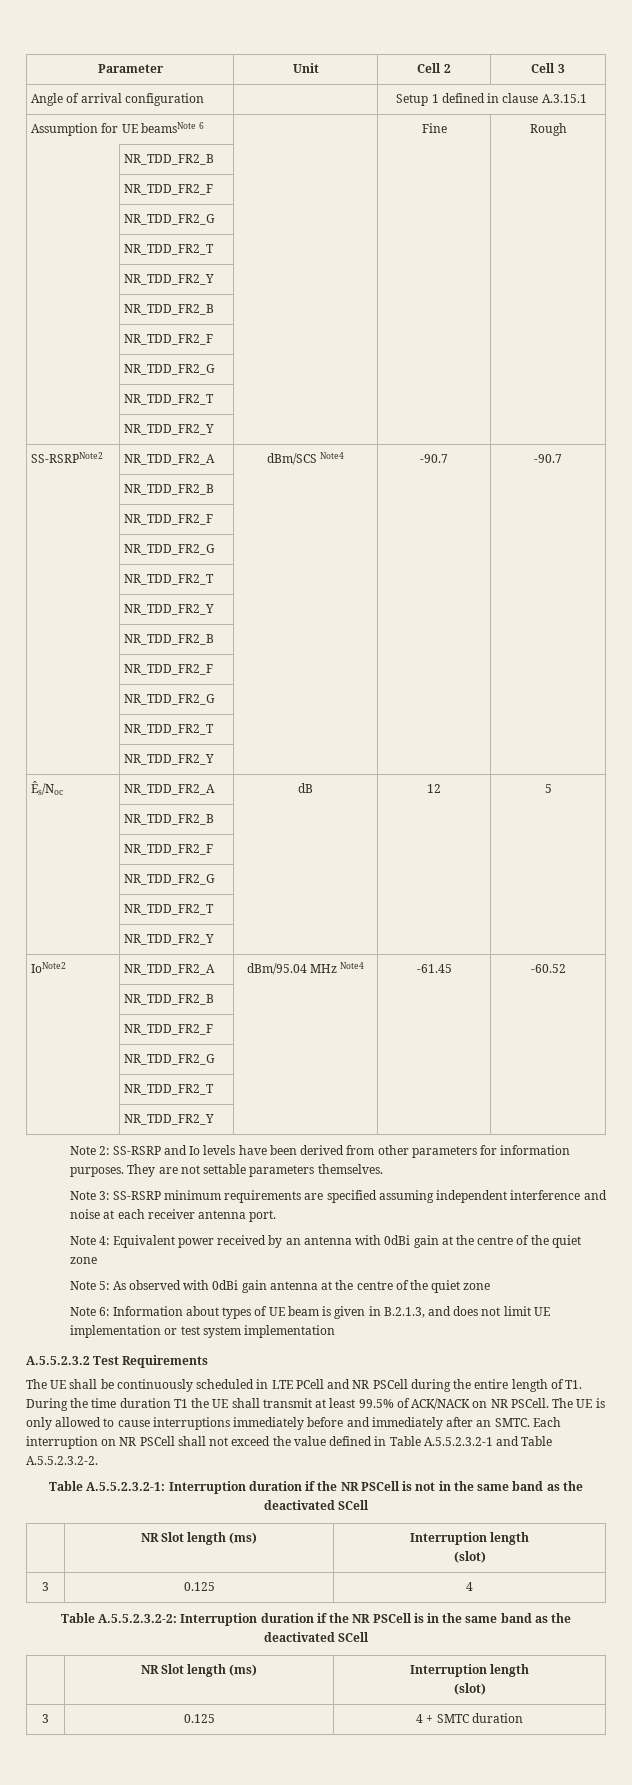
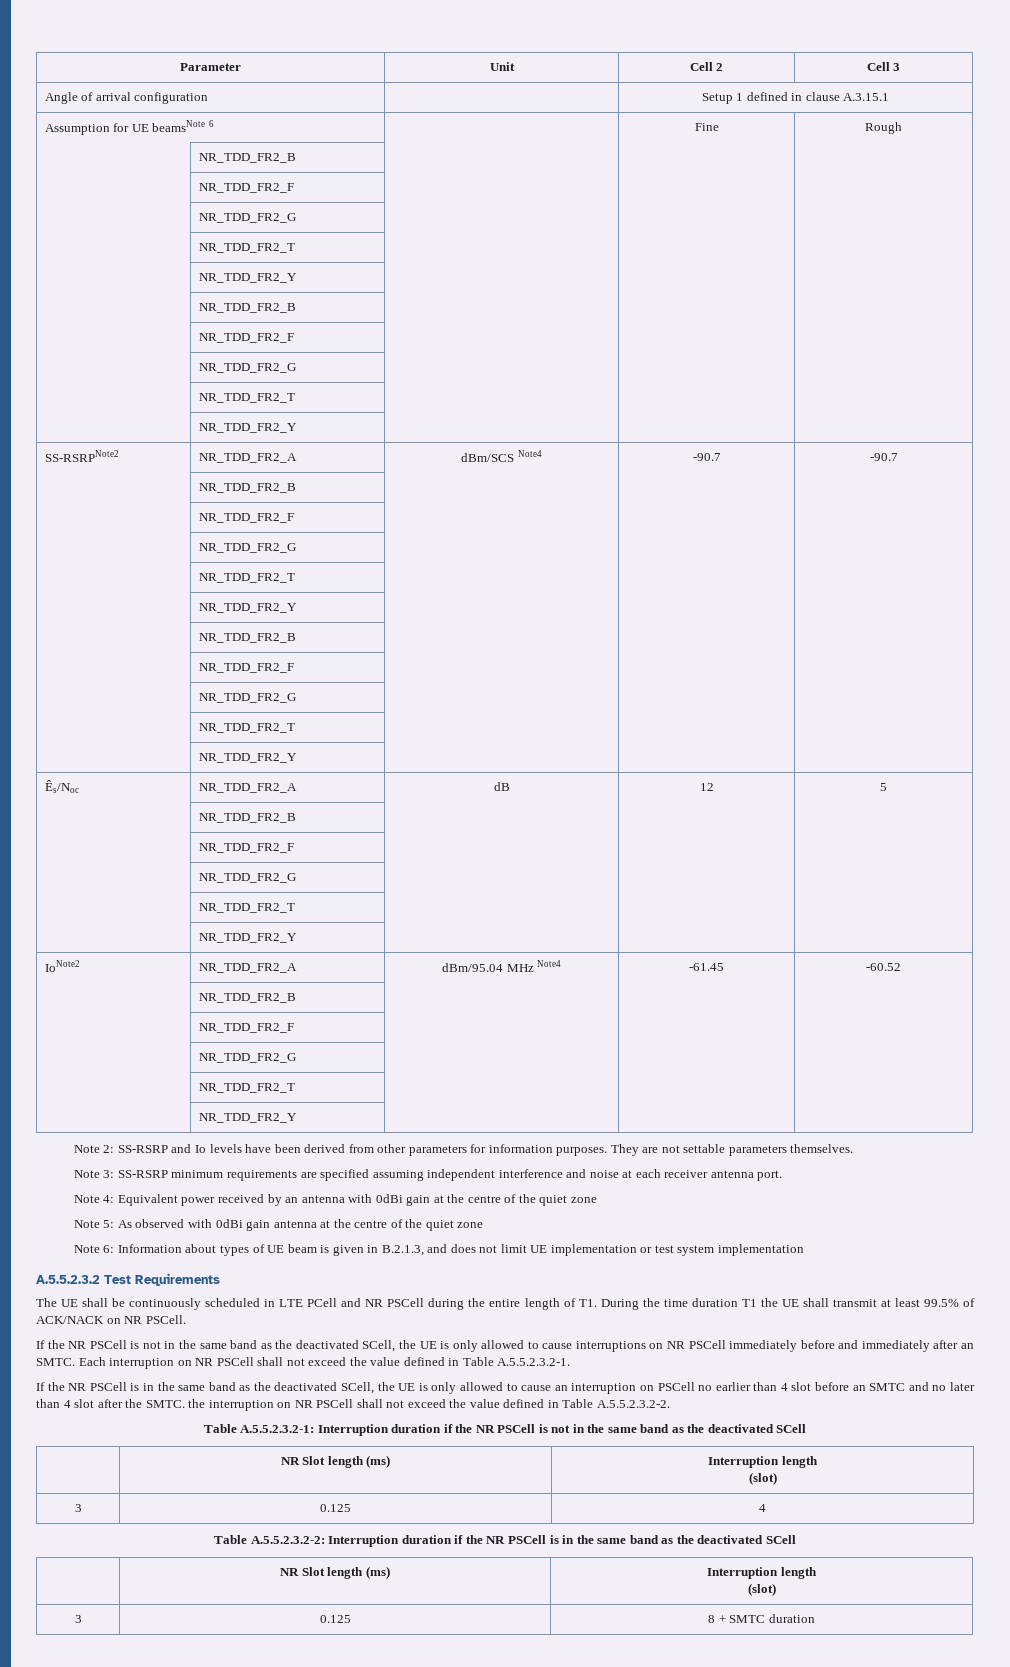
- The UE shall be continuously scheduled in LTE PCell and NR PSCell during the entire length of T1. During the time duration T1 the UE shall transmit at least 99.5% of ACK/NACK on NR PSCell. The UE is only allowed to cause interruptions immediately before and immediately after an SMTC.
+ The UE shall be continuously scheduled in LTE PCell and NR PSCell during the entire length of T1. During the time duration T1 the UE shall transmit at least 99.5% of ACK/NACK on NR PSCell.
+ If the NR PSCell is not in the same band as the deactivated SCell, the UE is only allowed to cause interruptions on NR PSCell immediately before and immediately after an SMTC.
- Each interruption on NR PSCell shall not exceed the value defined in Table A.5.5.2.3.2-1 and Table A.5.5.2.3.2-2.
+ Each interruption on NR PSCell shall not exceed the value defined in Table A.5.5.2.3.2-1.
+ If the NR PSCell is in the same band as the deactivated SCell, the UE is only allowed to cause an interruption on PSCell no earlier than 4 slot before an SMTC and no later than 4 slot after the SMTC. the interruption on NR PSCell shall not exceed the value defined in Table A.5.5.2.3.2-2.
- 3 | 0.125 | 4 + SMTC duration
+ 3 | 0.125 | 8 + SMTC duration

